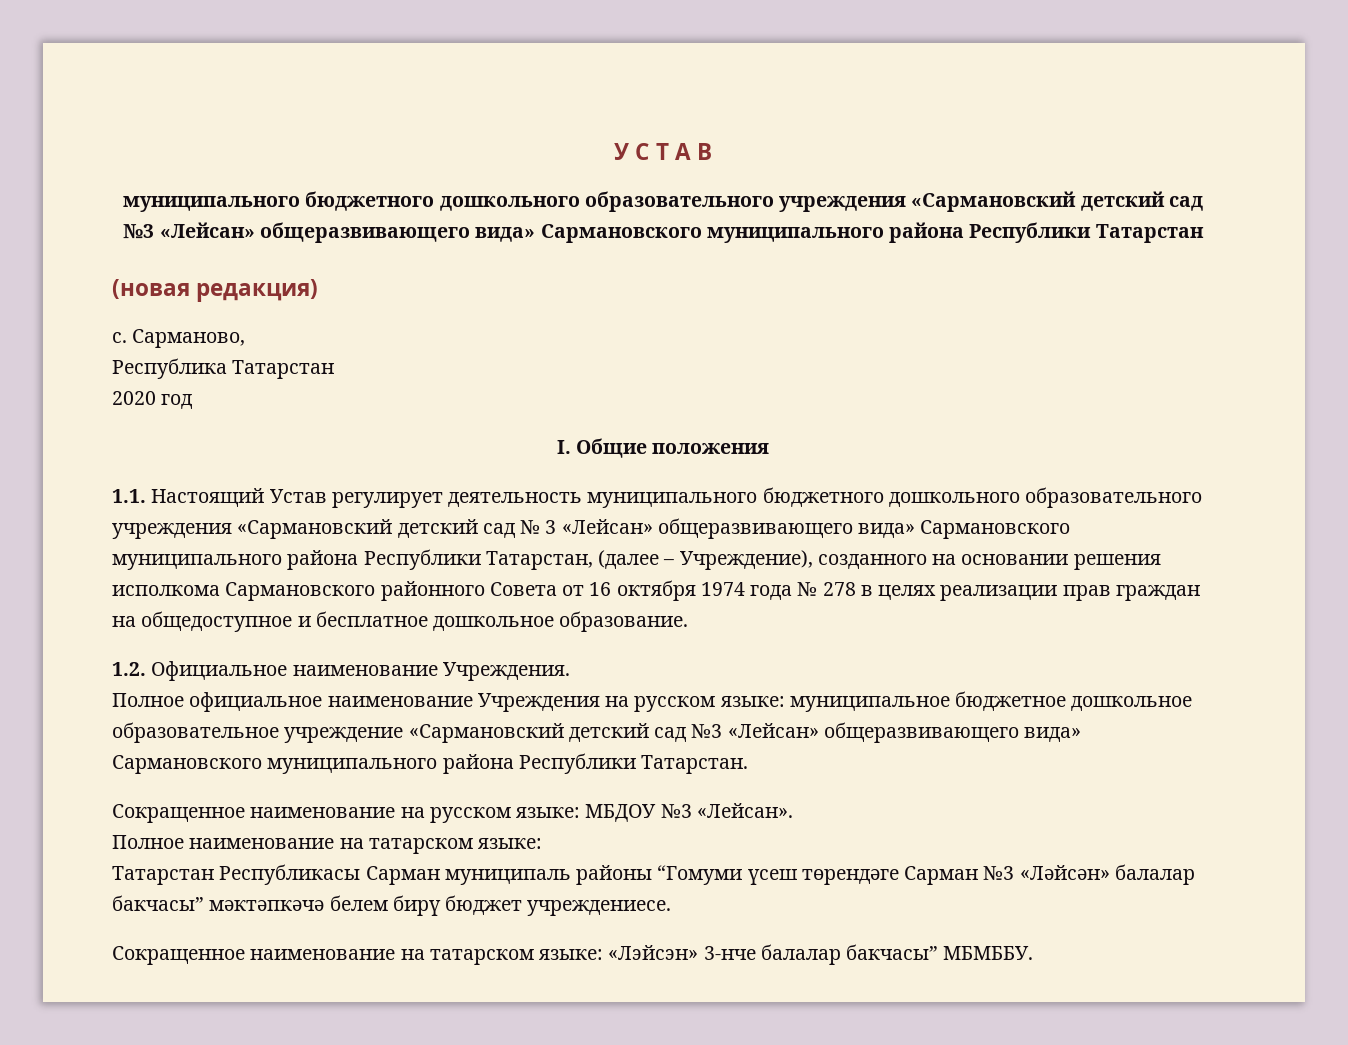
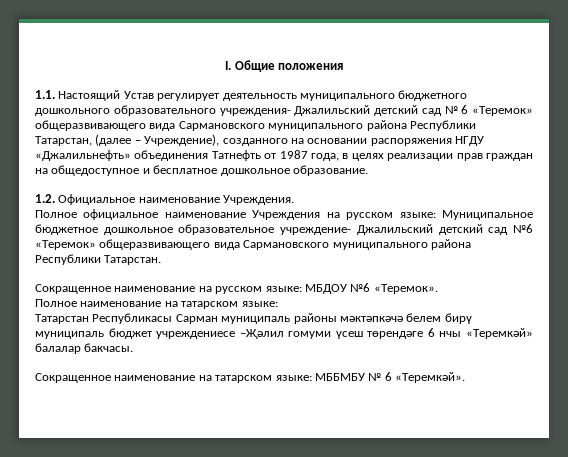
- У С Т А В
- муниципального бюджетного дошкольного образовательного учреждения «Сармановский детский сад №3 «Лейсан» общеразвивающего вида» Сармановского муниципального района Республики Татарстан
- (новая редакция)
- с. Сарманово,
- Республика Татарстан
- 2020 год
- 1.1. Настоящий Устав регулирует деятельность муниципального бюджетного дошкольного образовательного учреждения «Сармановский детский сад № 3 «Лейсан» общеразвивающего вида» Сармановского муниципального района Республики Татарстан, (далее – Учреждение), созданного на основании решения исполкома Сармановского районного Совета от 16 октября 1974 года № 278 в целях реализации прав граждан на общедоступное и бесплатное дошкольное образование.
+ 1.1. Настоящий Устав регулирует деятельность муниципального бюджетного дошкольного образовательного учреждения- Джалильский детский сад № 6 «Теремок» общеразвивающего вида Сармановского муниципального района Республики Татарстан, (далее – Учреждение), созданного на основании распоряжения НГДУ «Джалильнефть» объединения Татнефть от 1987 года, в целях реализации прав граждан на общедоступное и бесплатное дошкольное образование.
- Полное официальное наименование Учреждения на русском языке: муниципальное бюджетное дошкольное образовательное учреждение «Сармановский детский сад №3 «Лейсан» общеразвивающего вида» Сармановского муниципального района Республики Татарстан.
+ Полное официальное наименование Учреждения на русском языке: Муниципальное бюджетное дошкольное образовательное учреждение- Джалильский детский сад №6 «Теремок» общеразвивающего вида Сармановского муниципального района Республики Татарстан.
- Сокращенное наименование на русском языке: МБДОУ №3 «Лейсан».
+ Сокращенное наименование на русском языке: МБДОУ №6 «Теремок».
- Татарстан Республикасы Сарман муниципаль районы “Гомуми үсеш төрендәге Сарман №3 «Ләйсән» балалар бакчасы” мәктәпкәчә белем бирү бюджет учреждениесе.
+ Татарстан Республикасы Сарман муниципаль районы мәктәпкәчә белем бирү муниципаль бюджет учреждениесе –Җәлил гомуми үсеш төрендәге 6 нчы «Теремкәй» балалар бакчасы.
- Сокращенное наименование на татарском языке: «Лэйсэн» 3-нче балалар бакчасы” МБМББУ.
+ Сокращенное наименование на татарском языке: МББМБУ № 6 «Теремкәй».

